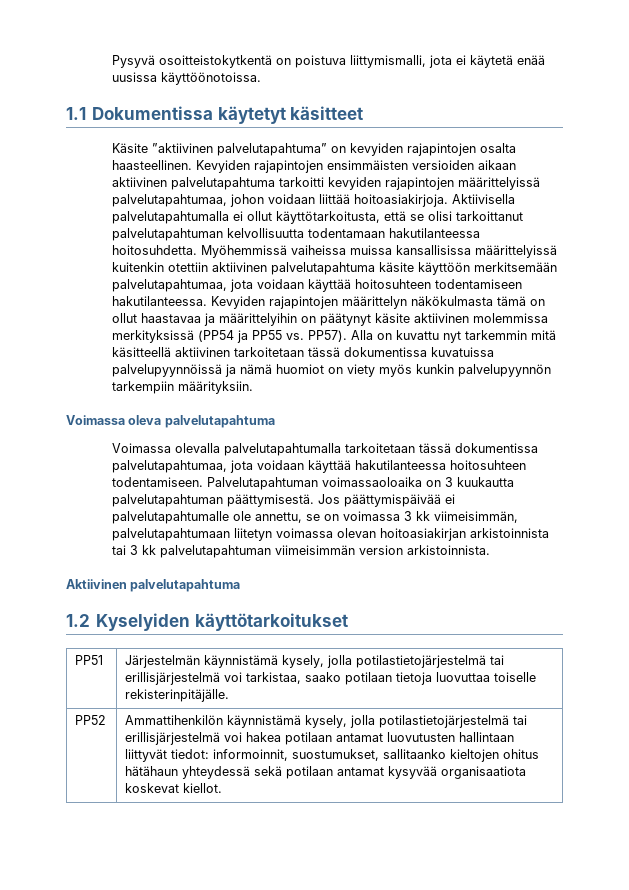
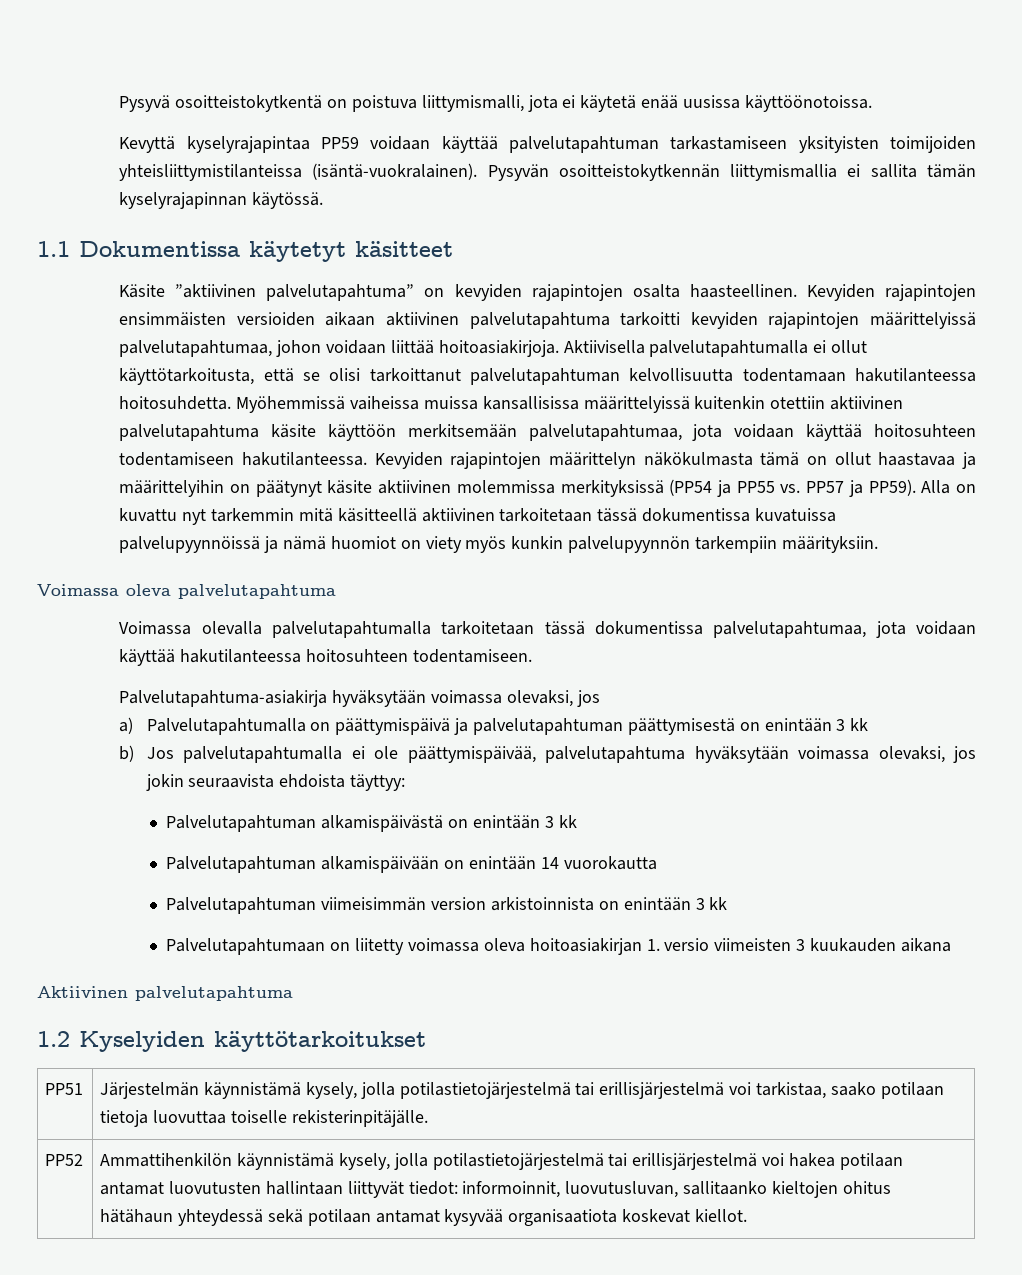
+ Kevyttä kyselyrajapintaa PP59 voidaan käyttää palvelutapahtuman tarkastamiseen yksityisten toimijoiden yhteisliittymistilanteissa (isäntä-vuokralainen). Pysyvän osoitteistokytkennän liittymismallia ei sallita tämän kyselyrajapinnan käytössä.
- Kevyiden rajapintojen määrittelyn näkökulmasta tämä on ollut haastavaa ja määrittelyihin on päätynyt käsite aktiivinen molemmissa merkityksissä (PP54 ja PP55 vs. PP57).
+ Kevyiden rajapintojen määrittelyn näkökulmasta tämä on ollut haastavaa ja määrittelyihin on päätynyt käsite aktiivinen molemmissa merkityksissä (PP54 ja PP55 vs. PP57 ja PP59).
- Voimassa olevalla palvelutapahtumalla tarkoitetaan tässä dokumentissa palvelutapahtumaa, jota voidaan käyttää hakutilanteessa hoitosuhteen todentamiseen. Palvelutapahtuman voimassaoloaika on 3 kuukautta palvelutapahtuman päättymisestä. Jos päättymispäivää ei palvelutapahtumalle ole annettu, se on voimassa 3 kk viimeisimmän, palvelutapahtumaan liitetyn voimassa olevan hoitoasiakirjan arkistoinnista tai 3 kk palvelutapahtuman viimeisimmän version arkistoinnista.
+ Voimassa olevalla palvelutapahtumalla tarkoitetaan tässä dokumentissa palvelutapahtumaa, jota voidaan käyttää hakutilanteessa hoitosuhteen todentamiseen.
+ Palvelutapahtuma-asiakirja hyväksytään voimassa olevaksi, jos
+ a) Palvelutapahtumalla on päättymispäivä ja palvelutapahtuman päättymisestä on enintään 3 kk
+ b) Jos palvelutapahtumalla ei ole päättymispäivää, palvelutapahtuma hyväksytään voimassa olevaksi, jos jokin seuraavista ehdoista täyttyy:
+ Palvelutapahtuman alkamispäivästä on enintään 3 kk
+ Palvelutapahtuman alkamispäivään on enintään 14 vuorokautta
+ Palvelutapahtuman viimeisimmän version arkistoinnista on enintään 3 kk
+ Palvelutapahtumaan on liitetty voimassa oleva hoitoasiakirjan 1. versio viimeisten 3 kuukauden aikana
- PP52 | Ammattihenkilön käynnistämä kysely, jolla potilastietojärjestelmä tai erillisjärjestelmä voi hakea potilaan antamat luovutusten hallintaan liittyvät tiedot: informoinnit, suostumukset, sallitaanko kieltojen ohitus hätähaun yhteydessä sekä potilaan antamat kysyvää organisaatiota koskevat kiellot.
+ PP52 | Ammattihenkilön käynnistämä kysely, jolla potilastietojärjestelmä tai erillisjärjestelmä voi hakea potilaan antamat luovutusten hallintaan liittyvät tiedot: informoinnit, luovutusluvan, sallitaanko kieltojen ohitus hätähaun yhteydessä sekä potilaan antamat kysyvää organisaatiota koskevat kiellot.

